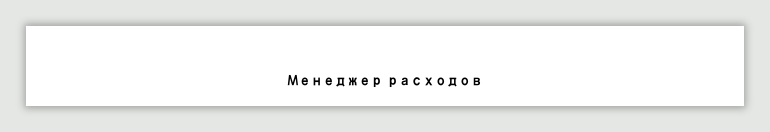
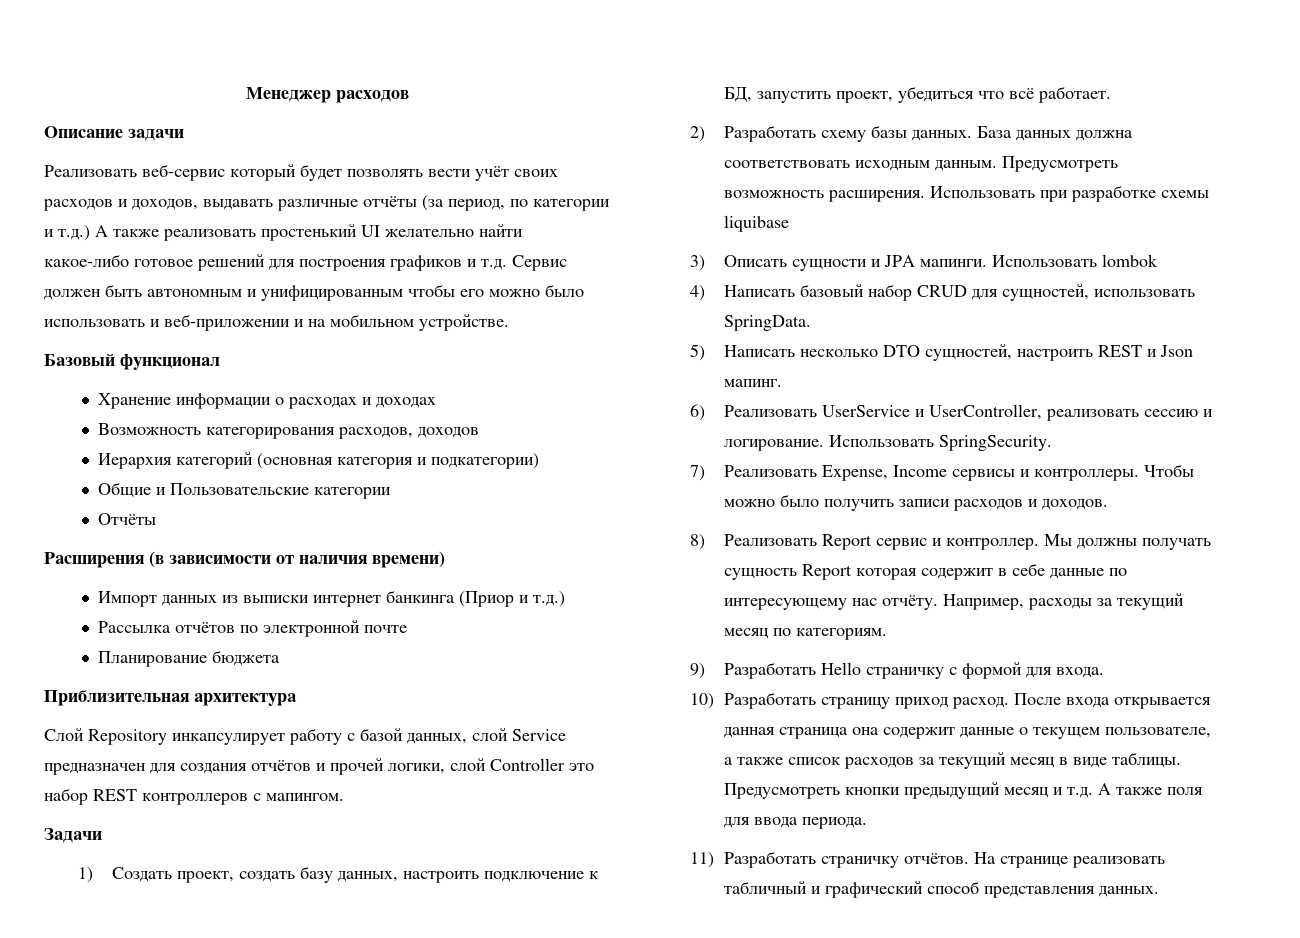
+ Описание задачи
+ Реализовать веб-сервис который будет позволять вести учёт своих расходов и доходов, выдавать различные отчёты (за период, по категории и т.д.) А также реализовать простенький UI желательно найти какое-либо готовое решений для построения графиков и т.д. Сервис должен быть автономным и унифицированным чтобы его можно было использовать и веб-приложении и на мобильном устройстве.
+ Базовый функционал
+ Хранение информации о расходах и доходах
+ Возможность категорирования расходов, доходов
+ Иерархия категорий (основная категория и подкатегории)
+ Общие и Пользовательские категории
+ Отчёты
+ Расширения (в зависимости от наличия времени)
+ Импорт данных из выписки интернет банкинга (Приор и т.д.)
+ Рассылка отчётов по электронной почте
+ Планирование бюджета
+ Приблизительная архитектура
+ Слой Repository инкапсулирует работу с базой данных, слой Service предназначен для создания отчётов и прочей логики, слой Controller это набор REST контроллеров с мапингом.
+ Задачи
+ 1) Создать проект, создать базу данных, настроить подключение к БД, запустить проект, убедиться что всё работает.
+ 2) Разработать схему базы данных. База данных должна соответствовать исходным данным. Предусмотреть возможность расширения. Использовать при разработке схемы liquibase
+ 3) Описать сущности и JPA мапинги. Использовать lombok
+ 4) Написать базовый набор CRUD для сущностей, использовать SpringData.
+ 5) Написать несколько DTO сущностей, настроить REST и Json мапинг.
+ 6) Реализовать UserService и UserController, реализовать сессию и логирование. Использовать SpringSecurity.
+ 7) Реализовать Expense, Income сервисы и контроллеры. Чтобы можно было получить записи расходов и доходов.
+ 8) Реализовать Report сервис и контроллер. Мы должны получать сущность Report которая содержит в себе данные по интересующему нас отчёту. Например, расходы за текущий месяц по категориям.
+ 9) Разработать Hello страничку с формой для входа.
+ 10) Разработать страницу приход расход. После входа открывается данная страница она содержит данные о текущем пользователе, а также список расходов за текущий месяц в виде таблицы. Предусмотреть кнопки предыдущий месяц и т.д. А также поля для ввода периода.
+ 11) Разработать страничку отчётов. На странице реализовать табличный и графический способ представления данных.

